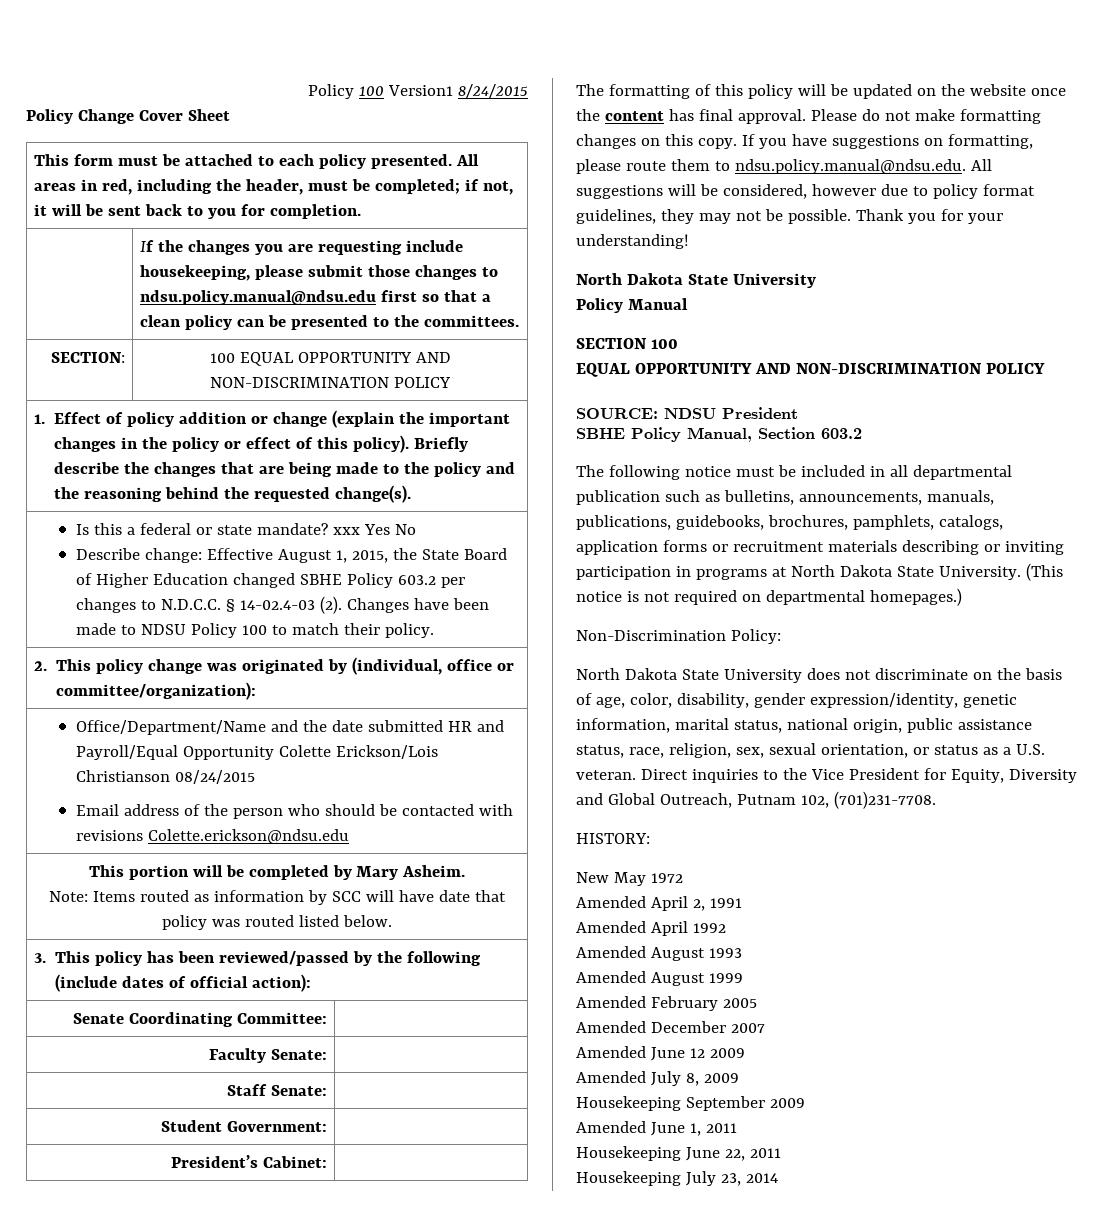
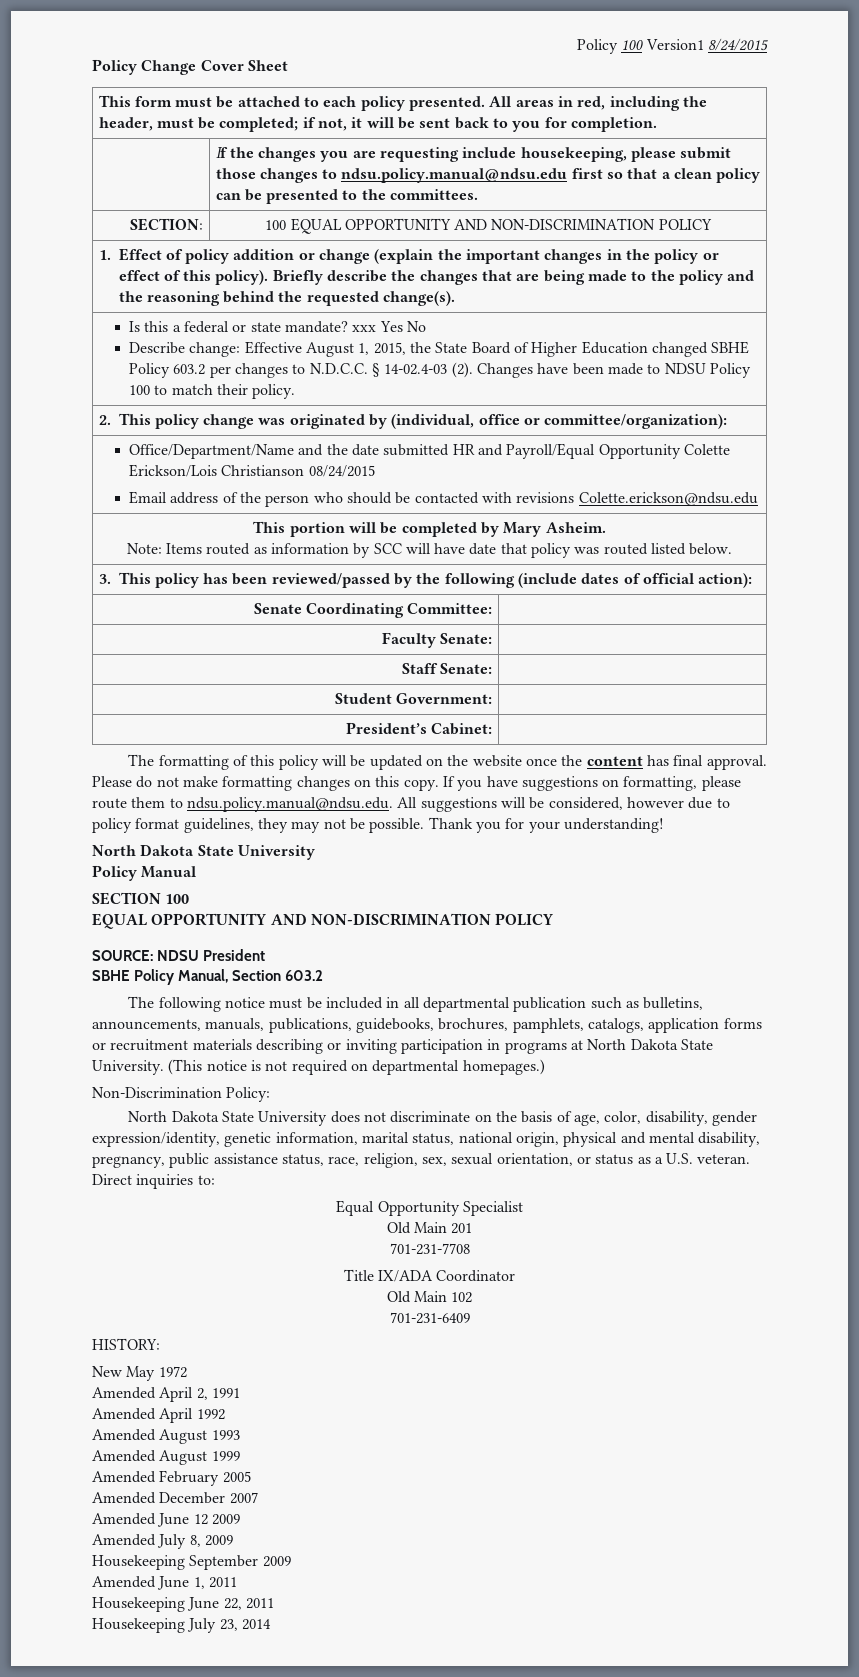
- North Dakota State University does not discriminate on the basis of age, color, disability, gender expression/identity, genetic information, marital status, national origin, public assistance status, race, religion, sex, sexual orientation, or status as a U.S. veteran.
+ North Dakota State University does not discriminate on the basis of age, color, disability, gender expression/identity, genetic information, marital status, national origin, physical and mental disability, pregnancy, public assistance status, race, religion, sex, sexual orientation, or status as a U.S. veteran.
- Direct inquiries to the Vice President for Equity, Diversity and Global Outreach, Putnam 102, (701)231-7708.
+ Direct inquiries to:
+ Equal Opportunity Specialist
+ Old Main 201
+ 701-231-7708
+ Title IX/ADA Coordinator
+ Old Main 102
+ 701-231-6409

